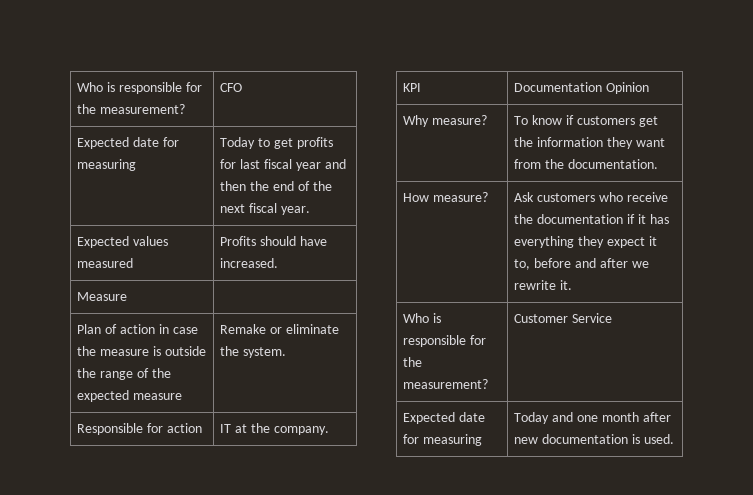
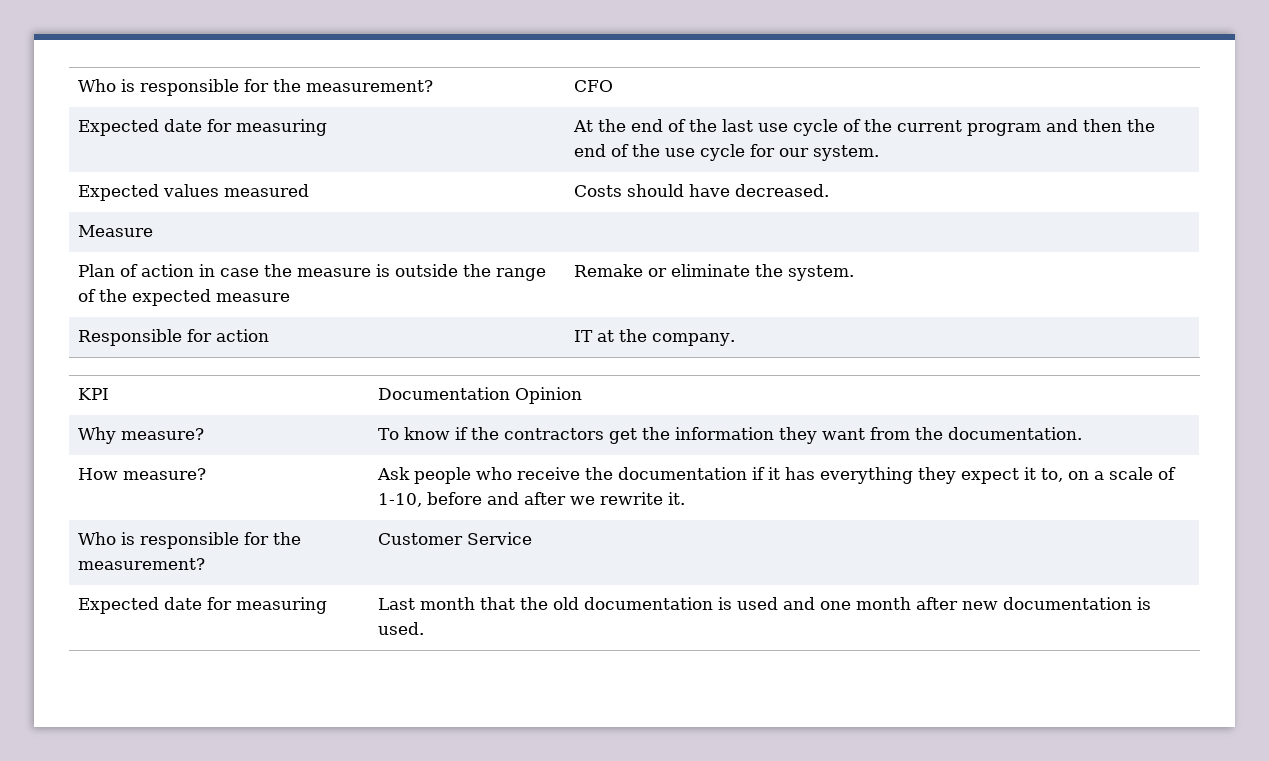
- Expected date for measuring | Today to get profits for last fiscal year and then the end of the next fiscal year.
+ Expected date for measuring | At the end of the last use cycle of the current program and then the end of the use cycle for our system.
- Expected values measured | Profits should have increased.
+ Expected values measured | Costs should have decreased.
- Why measure? | To know if customers get the information they want from the documentation.
+ Why measure? | To know if the contractors get the information they want from the documentation.
- How measure? | Ask customers who receive the documentation if it has everything they expect it to, before and after we rewrite it.
+ How measure? | Ask people who receive the documentation if it has everything they expect it to, on a scale of 1-10, before and after we rewrite it.
- Expected date for measuring | Today and one month after new documentation is used.
+ Expected date for measuring | Last month that the old documentation is used and one month after new documentation is used.

